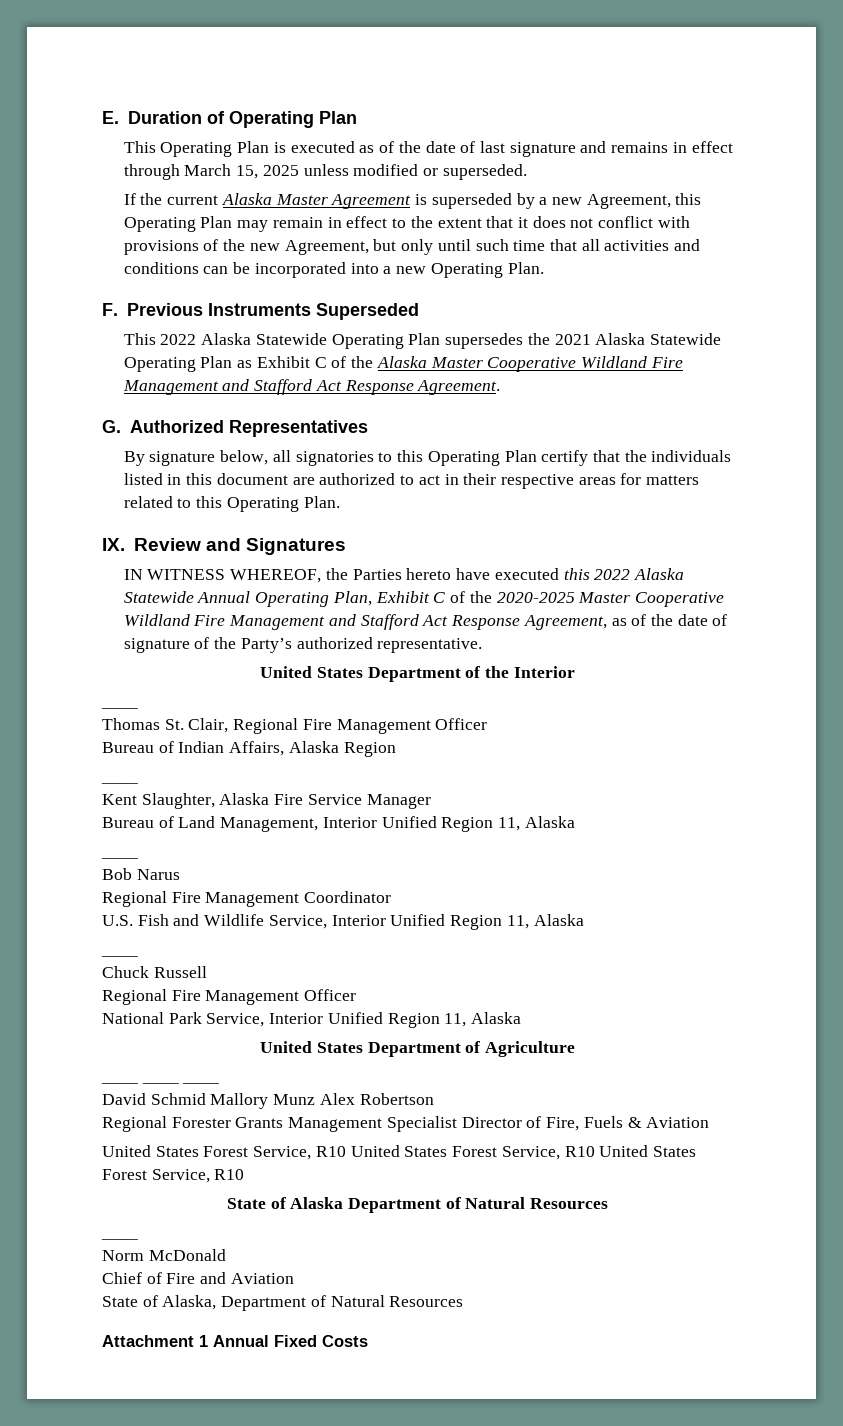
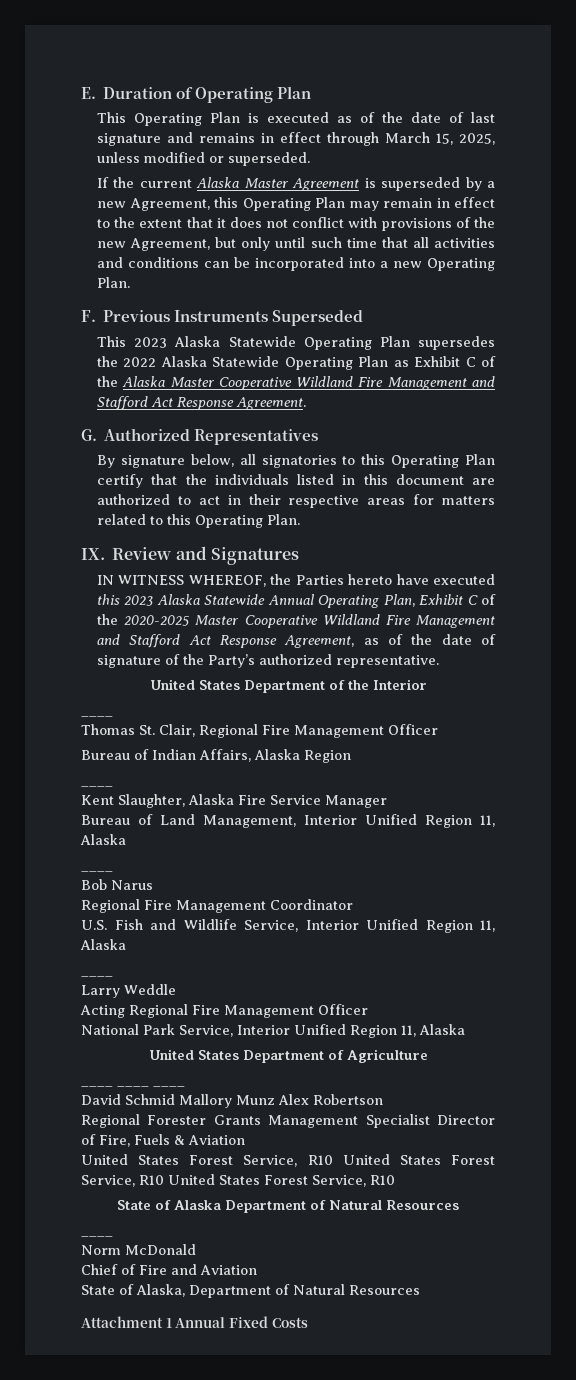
- This Operating Plan is executed as of the date of last signature and remains in effect through March 15, 2025 unless modified or superseded.
+ This Operating Plan is executed as of the date of last signature and remains in effect through March 15, 2025, unless modified or superseded.
- This 2022 Alaska Statewide Operating Plan supersedes the 2021 Alaska Statewide Operating Plan as Exhibit C of the Alaska Master Cooperative Wildland Fire Management and Stafford Act Response Agreement.
+ This 2023 Alaska Statewide Operating Plan supersedes the 2022 Alaska Statewide Operating Plan as Exhibit C of the Alaska Master Cooperative Wildland Fire Management and Stafford Act Response Agreement.
- IN WITNESS WHEREOF, the Parties hereto have executed this 2022 Alaska Statewide Annual Operating Plan, Exhibit C of the 2020-2025 Master Cooperative Wildland Fire Management and Stafford Act Response Agreement, as of the date of signature of the Party’s authorized representative.
+ IN WITNESS WHEREOF, the Parties hereto have executed this 2023 Alaska Statewide Annual Operating Plan, Exhibit C of the 2020-2025 Master Cooperative Wildland Fire Management and Stafford Act Response Agreement, as of the date of signature of the Party’s authorized representative.
- Chuck Russell
- Regional Fire Management Officer
+ Larry Weddle
+ Acting Regional Fire Management Officer

